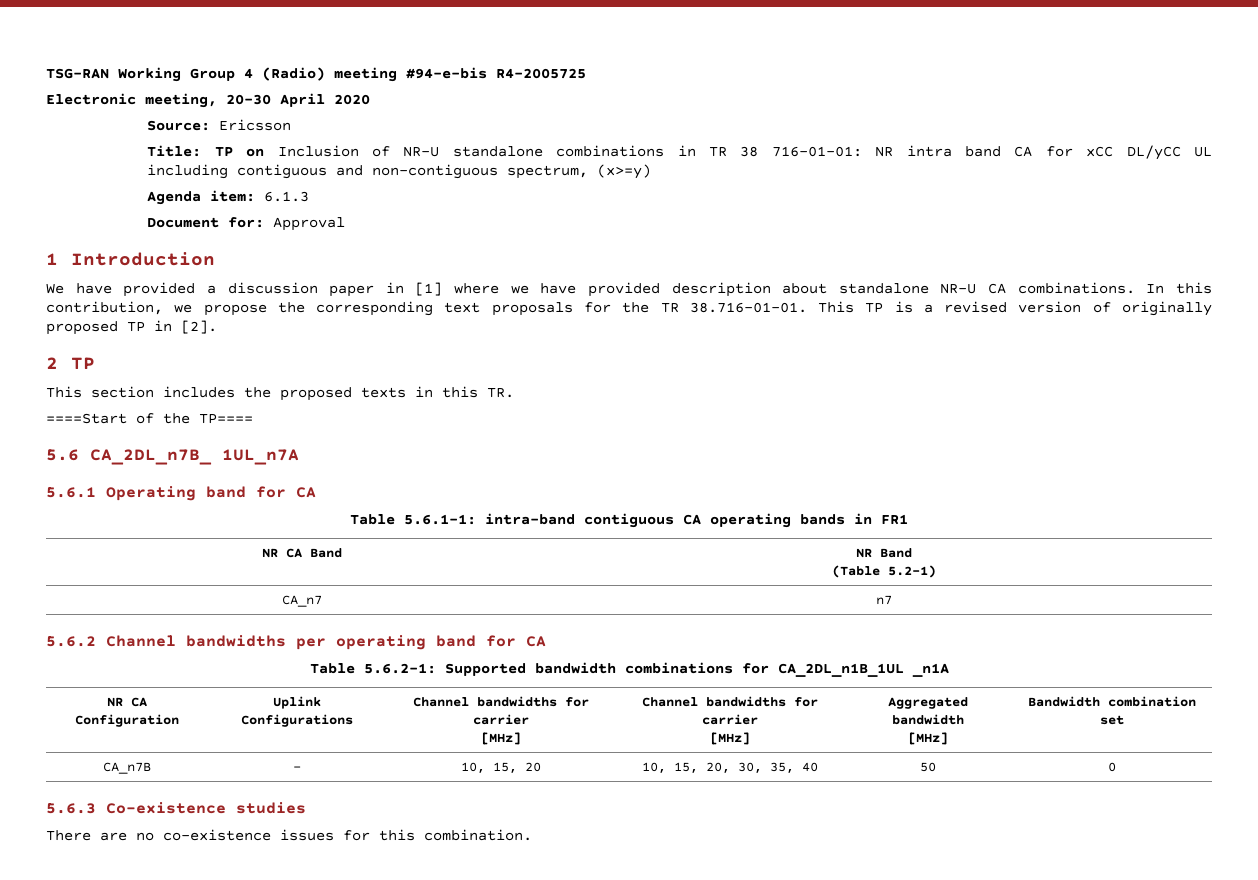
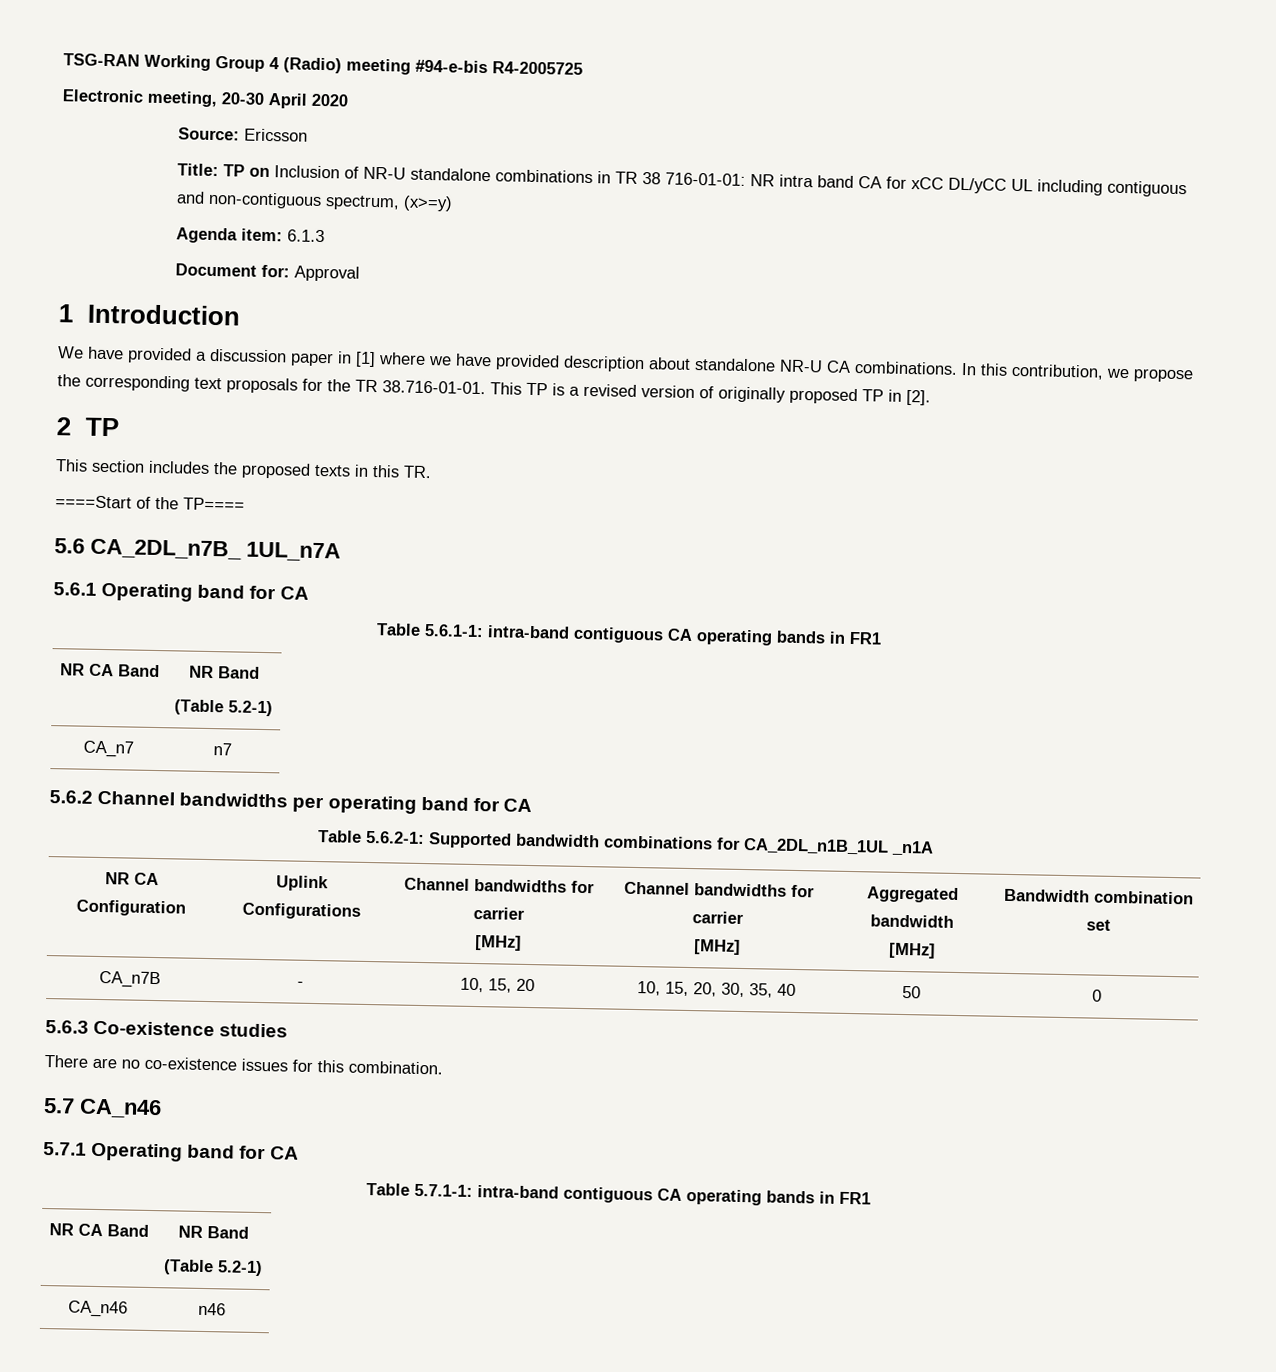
+ 5.7 CA_n46
+ 5.7.1 Operating band for CA
+ Table 5.7.1-1: intra-band contiguous CA operating bands in FR1
+ NR CA Band | NR Band
+ (Table 5.2-1)
+ CA_n46 | n46

